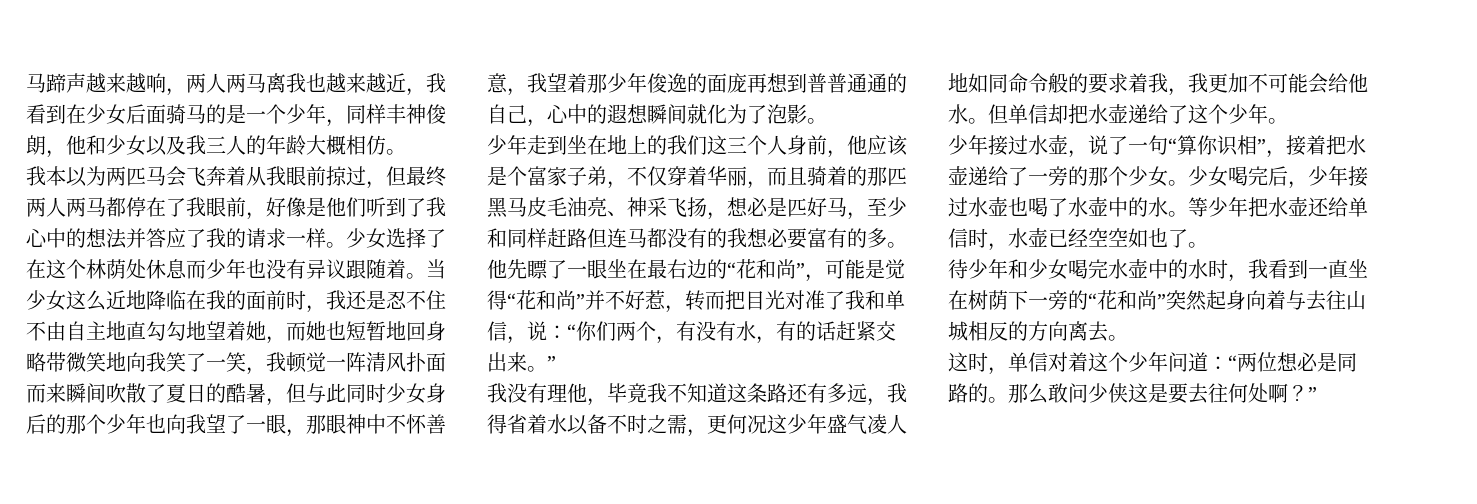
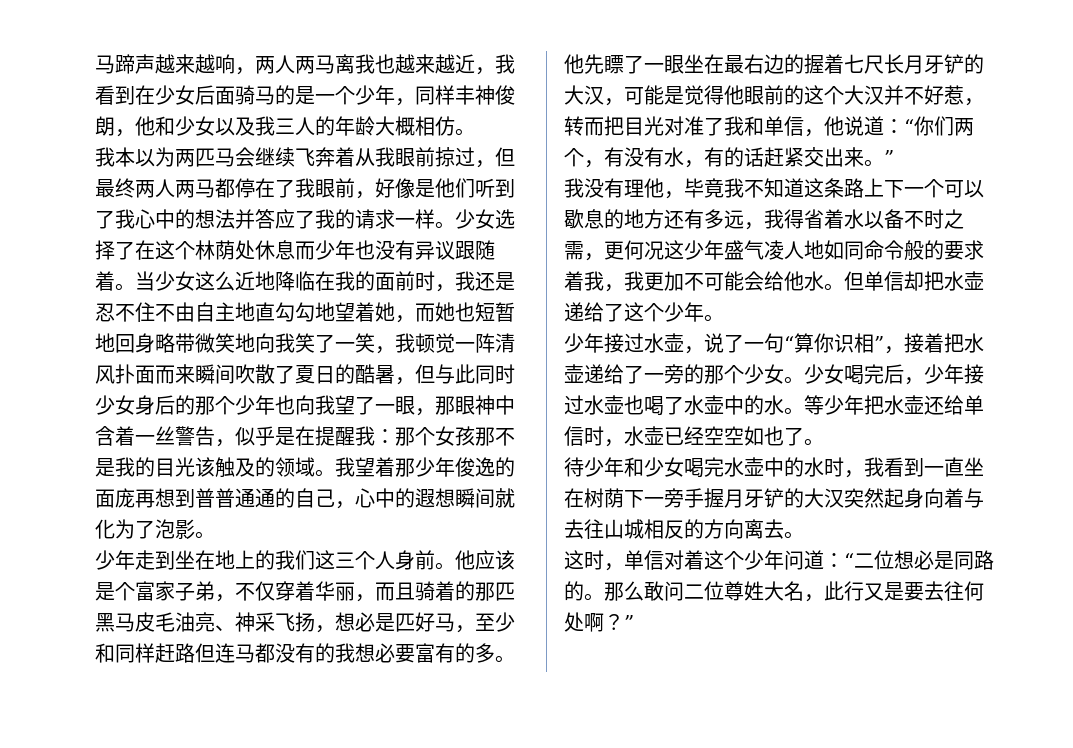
- 我本以为两匹马会飞奔着从我眼前掠过，但最终两人两马都停在了我眼前，好像是他们听到了我心中的想法并答应了我的请求一样。
+ 我本以为两匹马会继续飞奔着从我眼前掠过，但最终两人两马都停在了我眼前，好像是他们听到了我心中的想法并答应了我的请求一样。
- 当少女这么近地降临在我的面前时，我还是忍不住不由自主地直勾勾地望着她，而她也短暂地回身略带微笑地向我笑了一笑，我顿觉一阵清风扑面而来瞬间吹散了夏日的酷暑，但与此同时少女身后的那个少年也向我望了一眼，那眼神中不怀善意，我望着那少年俊逸的面庞再想到普普通通的自己，心中的遐想瞬间就化为了泡影。
+ 当少女这么近地降临在我的面前时，我还是忍不住不由自主地直勾勾地望着她，而她也短暂地回身略带微笑地向我笑了一笑，我顿觉一阵清风扑面而来瞬间吹散了夏日的酷暑，但与此同时少女身后的那个少年也向我望了一眼，那眼神中含着一丝警告，似乎是在提醒我：那个女孩那不是我的目光该触及的领域。我望着那少年俊逸的面庞再想到普普通通的自己，心中的遐想瞬间就化为了泡影。
- 少年走到坐在地上的我们这三个人身前，他应该是个富家子弟，不仅穿着华丽，而且骑着的那匹黑马皮毛油亮、神采飞扬，想必是匹好马，至少和同样赶路但连马都没有的我想必要富有的多。
+ 少年走到坐在地上的我们这三个人身前。他应该是个富家子弟，不仅穿着华丽，而且骑着的那匹黑马皮毛油亮、神采飞扬，想必是匹好马，至少和同样赶路但连马都没有的我想必要富有的多。
- 他先瞟了一眼坐在最右边的“花和尚”，可能是觉得“花和尚”并不好惹，转而把目光对准了我和单信，说：“你们两个，有没有水，有的话赶紧交出来。”
+ 他先瞟了一眼坐在最右边的握着七尺长月牙铲的大汉，可能是觉得他眼前的这个大汉并不好惹，转而把目光对准了我和单信，他说道：“你们两个，有没有水，有的话赶紧交出来。”
- 我没有理他，毕竟我不知道这条路还有多远，我得省着水以备不时之需，更何况这少年盛气凌人地如同命令般的要求着我，我更加不可能会给他水。
+ 我没有理他，毕竟我不知道这条路上下一个可以歇息的地方还有多远，我得省着水以备不时之需，更何况这少年盛气凌人地如同命令般的要求着我，我更加不可能会给他水。
- 待少年和少女喝完水壶中的水时，我看到一直坐在树荫下一旁的“花和尚”突然起身向着与去往山城相反的方向离去。
+ 待少年和少女喝完水壶中的水时，我看到一直坐在树荫下一旁手握月牙铲的大汉突然起身向着与去往山城相反的方向离去。
- 这时，单信对着这个少年问道：“两位想必是同路的。
+ 这时，单信对着这个少年问道：“二位想必是同路的。
- 那么敢问少侠这是要去往何处啊？”
+ 那么敢问二位尊姓大名，此行又是要去往何处啊？”

